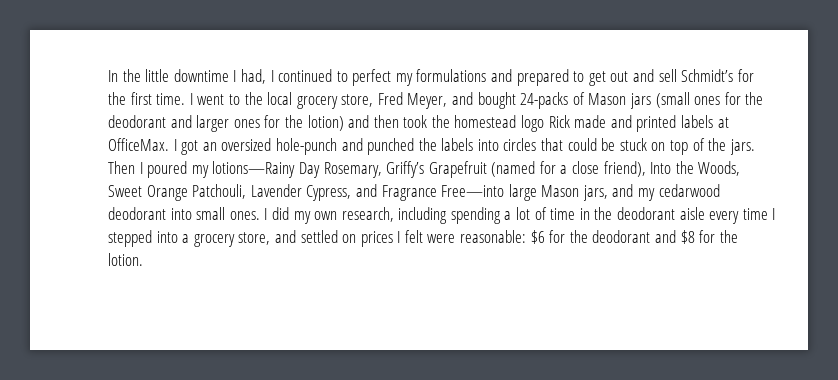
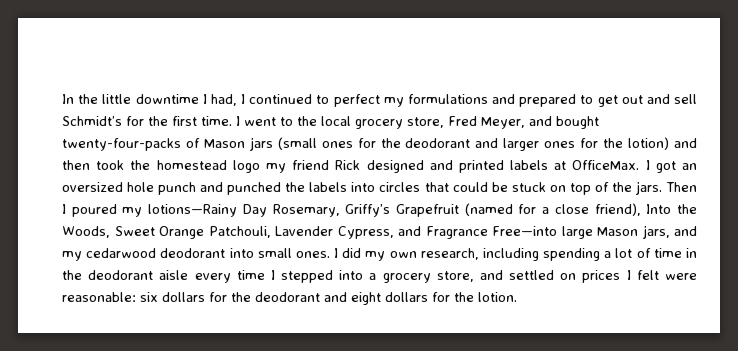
- I went to the local grocery store, Fred Meyer, and bought 24-packs of Mason jars (small ones for the deodorant and larger ones for the lotion) and then took the homestead logo Rick made and printed labels at OfficeMax.
+ I went to the local grocery store, Fred Meyer, and bought twenty-four-packs of Mason jars (small ones for the deodorant and larger ones for the lotion) and then took the homestead logo my friend Rick designed and printed labels at OfficeMax.
- I got an oversized hole-punch and punched the labels into circles that could be stuck on top of the jars.
+ I got an oversized hole punch and punched the labels into circles that could be stuck on top of the jars.
- I did my own research, including spending a lot of time in the deodorant aisle every time I stepped into a grocery store, and settled on prices I felt were reasonable: $6 for the deodorant and $8 for the lotion.
+ I did my own research, including spending a lot of time in the deodorant aisle every time I stepped into a grocery store, and settled on prices I felt were reasonable: six dollars for the deodorant and eight dollars for the lotion.

